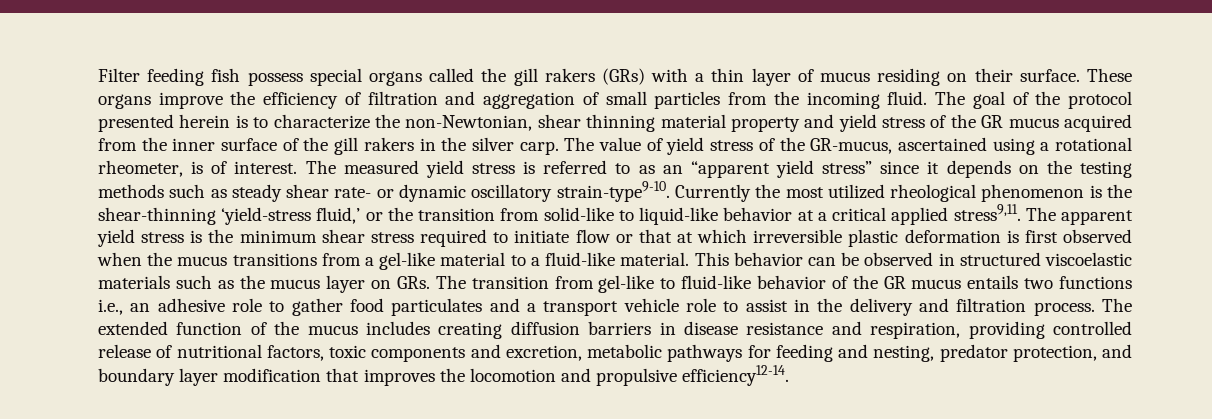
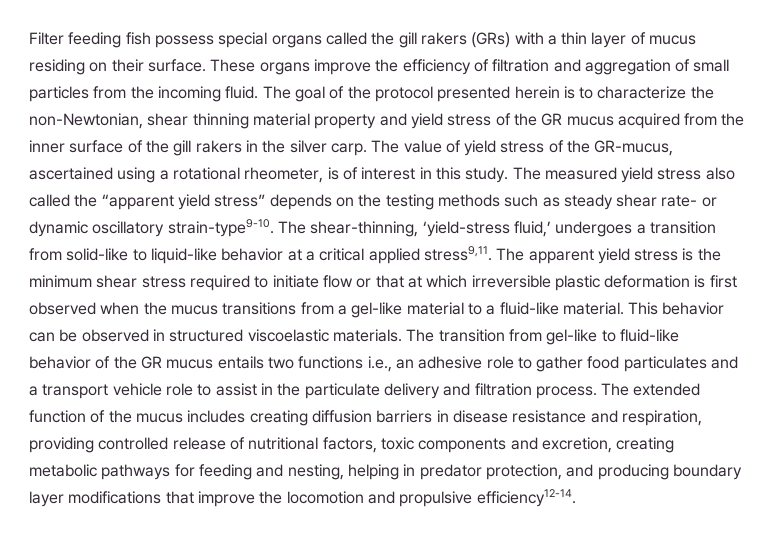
- The value of yield stress of the GR-mucus, ascertained using a rotational rheometer, is of interest. The measured yield stress is referred to as an “apparent yield stress” since it depends on the testing methods such as steady shear rate- or dynamic oscillatory strain-type9-10.
+ The value of yield stress of the GR-mucus, ascertained using a rotational rheometer, is of interest in this study. The measured yield stress also called the “apparent yield stress” depends on the testing methods such as steady shear rate- or dynamic oscillatory strain-type9-10.
- Currently the most utilized rheological phenomenon is the shear-thinning ‘yield-stress fluid,’ or the transition from solid-like to liquid-like behavior at a critical applied stress9,11.
+ The shear-thinning, ‘yield-stress fluid,’ undergoes a transition from solid-like to liquid-like behavior at a critical applied stress9,11.
- This behavior can be observed in structured viscoelastic materials such as the mucus layer on GRs. The transition from gel-like to fluid-like behavior of the GR mucus entails two functions i.e., an adhesive role to gather food particulates and a transport vehicle role to assist in the delivery and filtration process.
+ This behavior can be observed in structured viscoelastic materials. The transition from gel-like to fluid-like behavior of the GR mucus entails two functions i.e., an adhesive role to gather food particulates and a transport vehicle role to assist in the particulate delivery and filtration process.
- The extended function of the mucus includes creating diffusion barriers in disease resistance and respiration, providing controlled release of nutritional factors, toxic components and excretion, metabolic pathways for feeding and nesting, predator protection, and boundary layer modification that improves the locomotion and propulsive efficiency12-14.
+ The extended function of the mucus includes creating diffusion barriers in disease resistance and respiration, providing controlled release of nutritional factors, toxic components and excretion, creating metabolic pathways for feeding and nesting, helping in predator protection, and producing boundary layer modifications that improve the locomotion and propulsive efficiency12-14.

